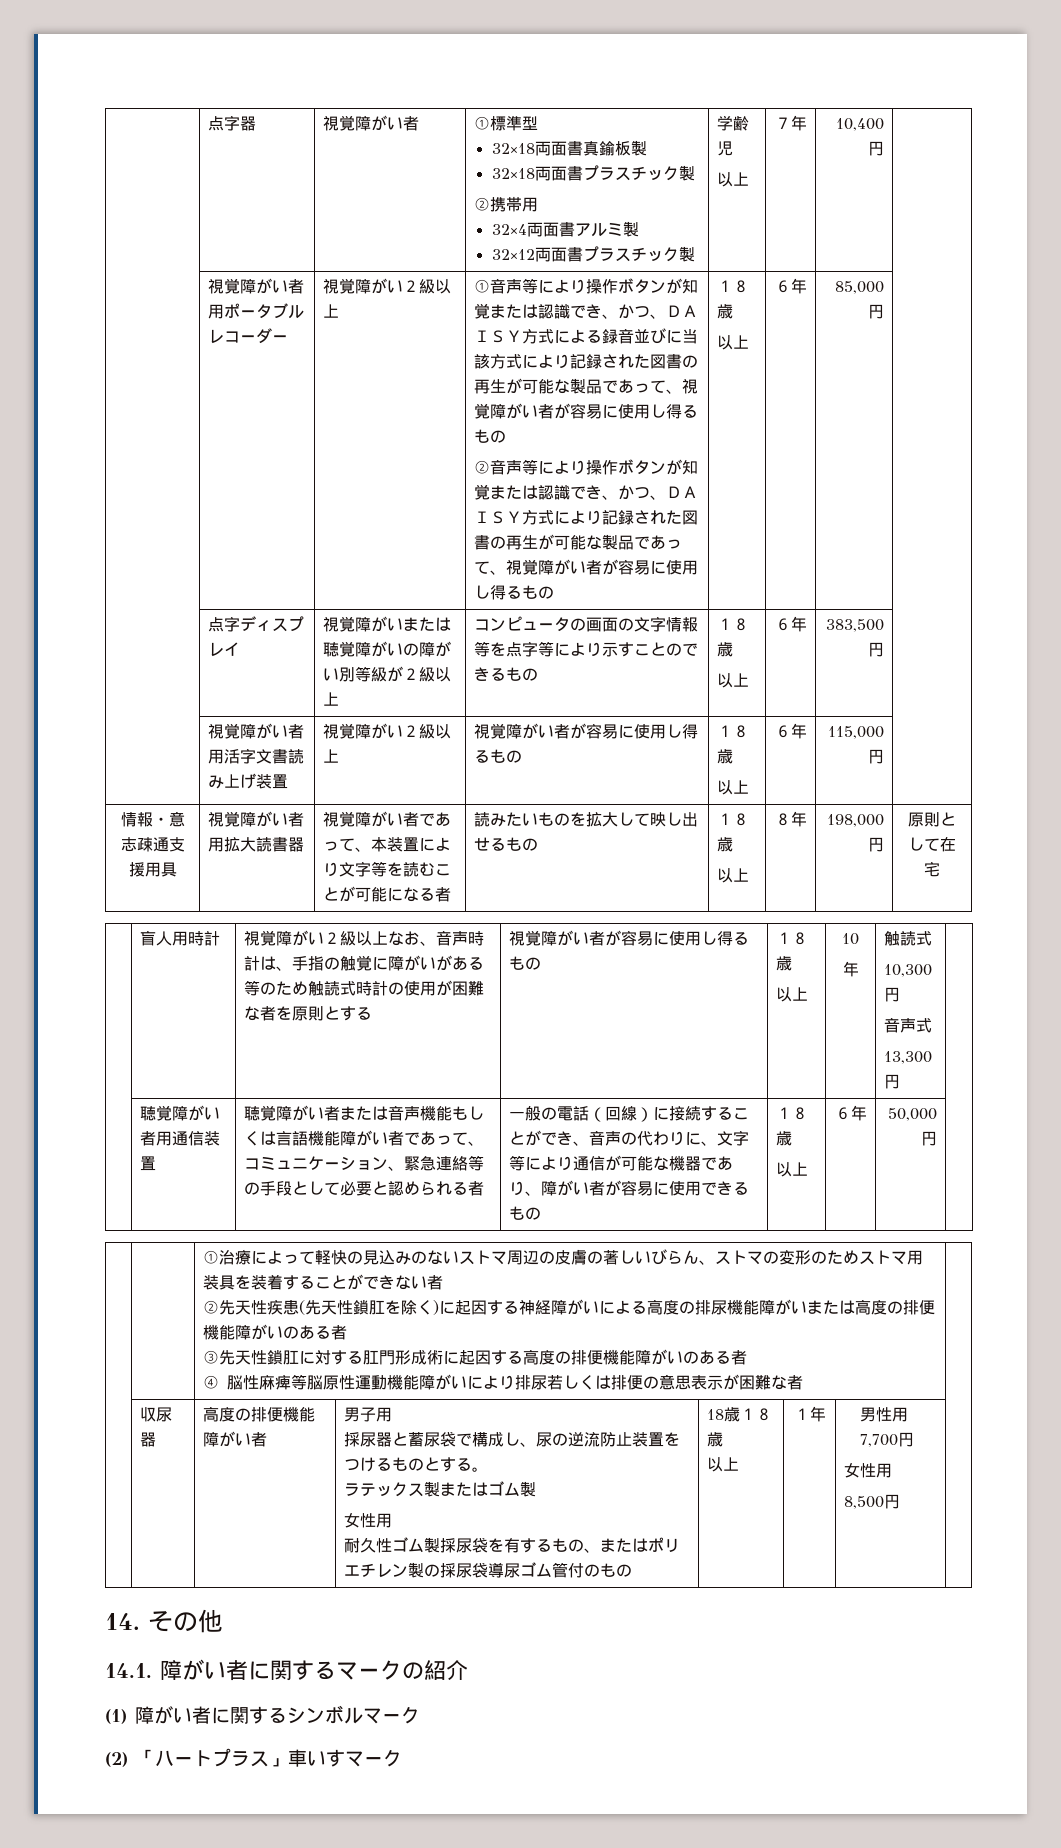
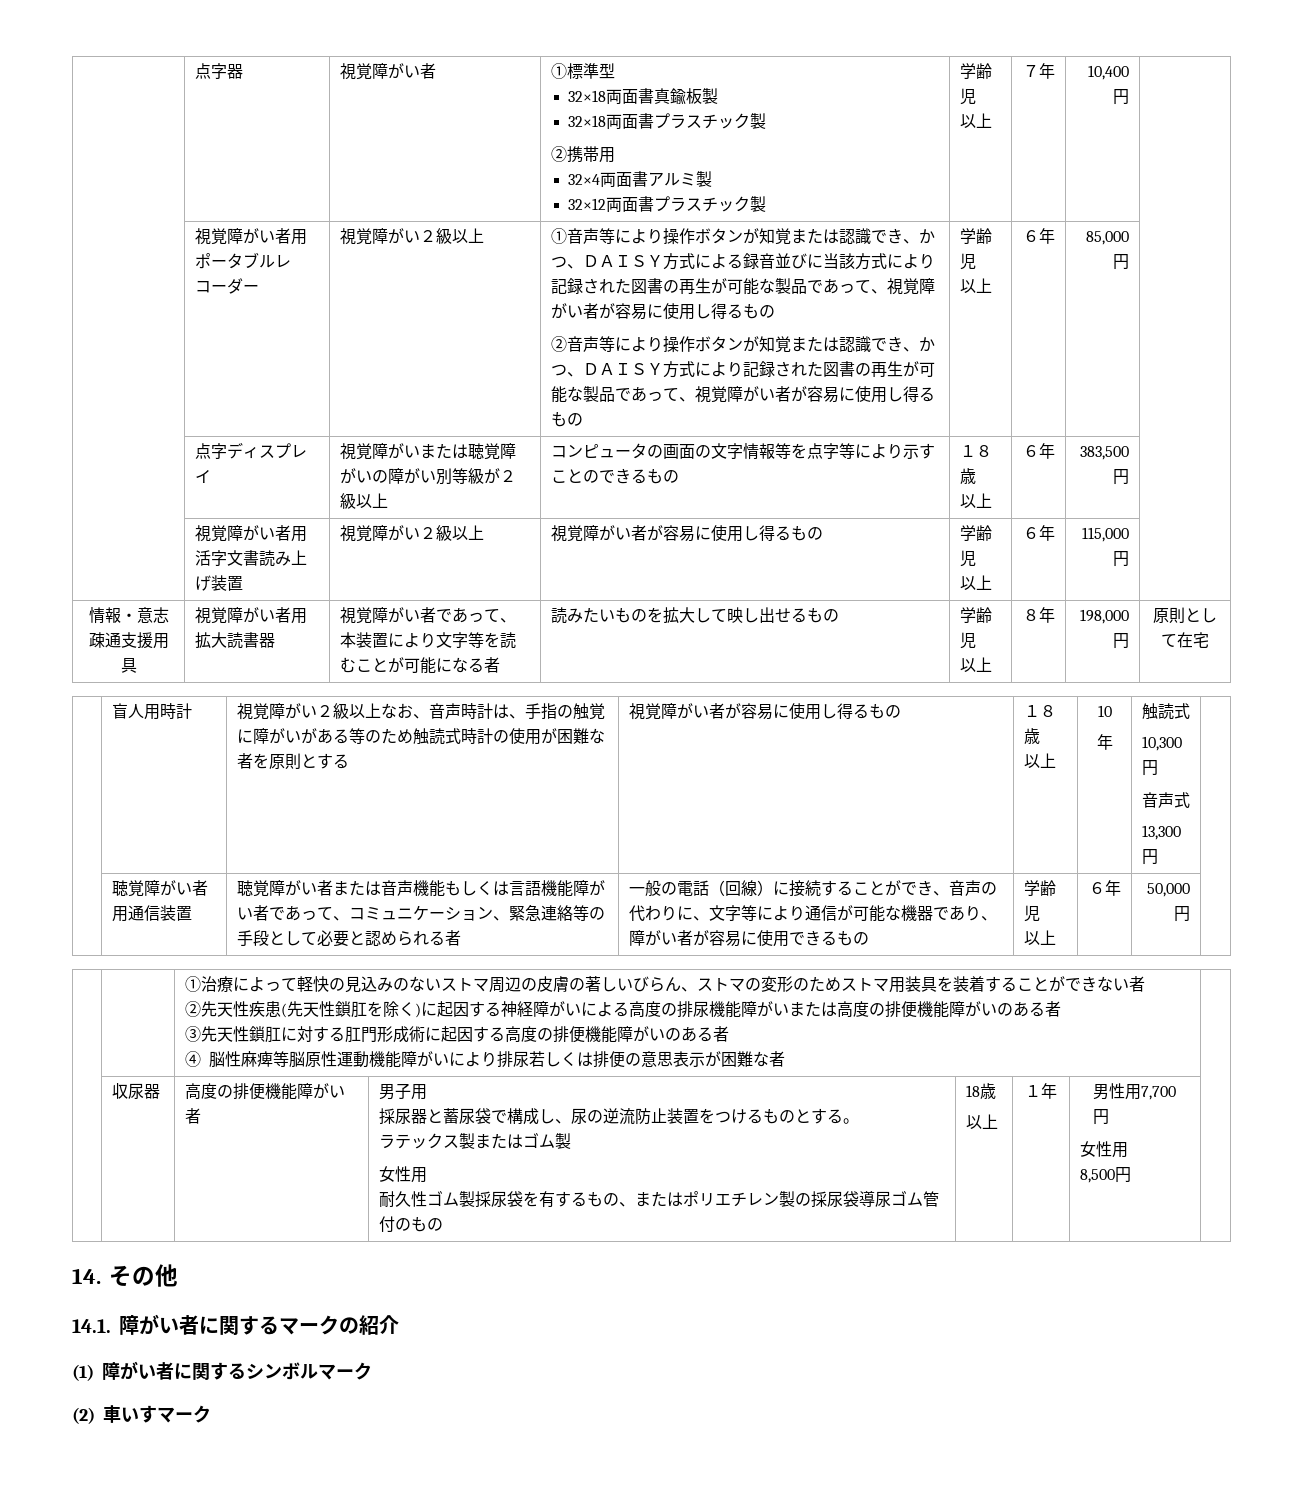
- ②音声等により操作ボタンが知覚または認識でき、かつ、ＤＡＩＳＹ方式により記録された図書の再生が可能な製品であって、視覚障がい者が容易に使用し得るもの | １８歳
+ ②音声等により操作ボタンが知覚または認識でき、かつ、ＤＡＩＳＹ方式により記録された図書の再生が可能な製品であって、視覚障がい者が容易に使用し得るもの | 学齢児
- | 視覚障がい者用活字文書読み上げ装置 | 視覚障がい２級以上 | 視覚障がい者が容易に使用し得るもの | １８歳
+ | 視覚障がい者用活字文書読み上げ装置 | 視覚障がい２級以上 | 視覚障がい者が容易に使用し得るもの | 学齢児
- 読みたいものを拡大して映し出せるもの | １８歳
+ 読みたいものを拡大して映し出せるもの | 学齢児
- 一般の電話（回線）に接続することができ、音声の代わりに、文字等により通信が可能な機器であり、障がい者が容易に使用できるもの | １８歳
+ 一般の電話（回線）に接続することができ、音声の代わりに、文字等により通信が可能な機器であり、障がい者が容易に使用できるもの | 学齢児
- 18歳１８歳
+ 18歳
- (2)「ハートプラス」車いすマーク
+ (2)車いすマーク

